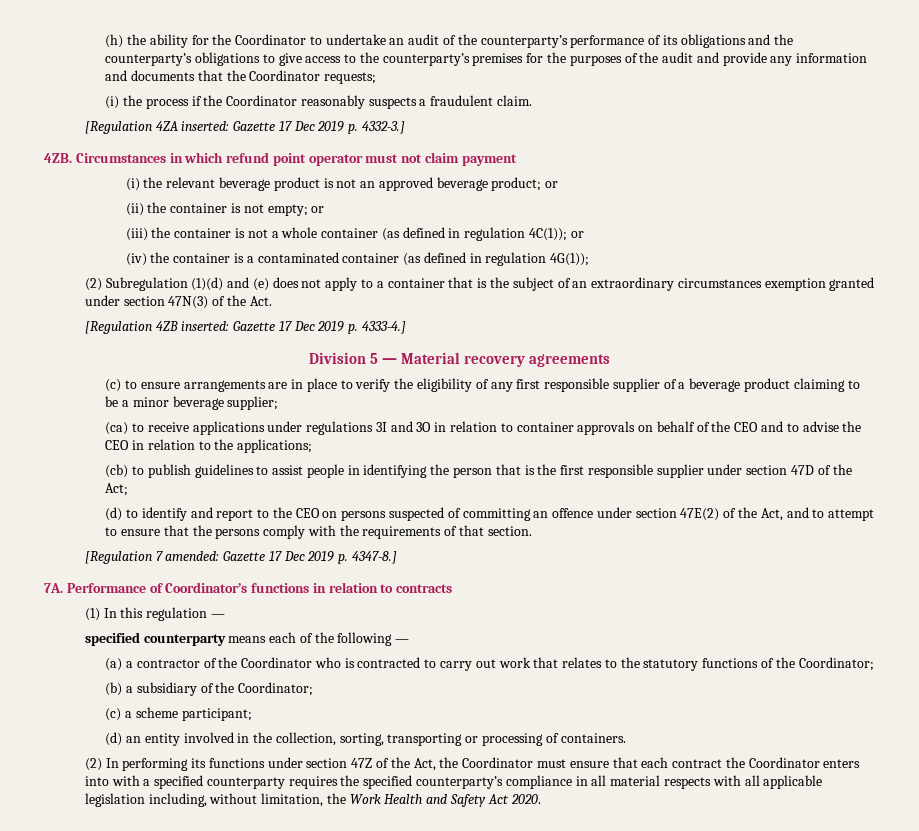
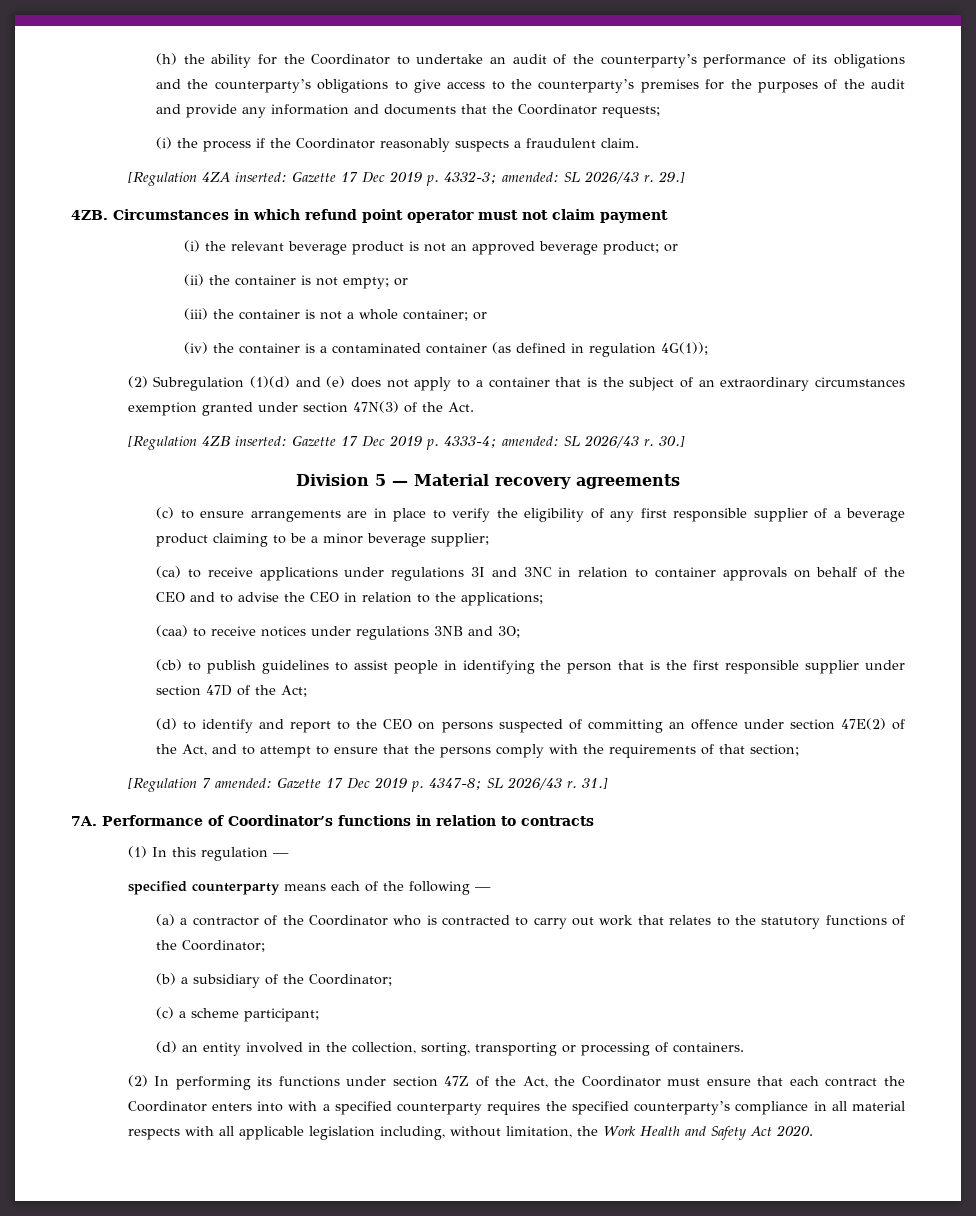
- [Regulation 4ZA inserted: Gazette 17 Dec 2019 p. 4332-3.]
+ [Regulation 4ZA inserted: Gazette 17 Dec 2019 p. 4332-3; amended: SL 2026/43 r. 29.]
- (iii) the container is not a whole container (as defined in regulation 4C(1)); or
+ (iii) the container is not a whole container; or
- [Regulation 4ZB inserted: Gazette 17 Dec 2019 p. 4333-4.]
+ [Regulation 4ZB inserted: Gazette 17 Dec 2019 p. 4333-4; amended: SL 2026/43 r. 30.]
- (ca) to receive applications under regulations 3I and 3O in relation to container approvals on behalf of the CEO and to advise the CEO in relation to the applications;
+ (ca) to receive applications under regulations 3I and 3NC in relation to container approvals on behalf of the CEO and to advise the CEO in relation to the applications;
+ (caa) to receive notices under regulations 3NB and 3O;
- (d) to identify and report to the CEO on persons suspected of committing an offence under section 47E(2) of the Act, and to attempt to ensure that the persons comply with the requirements of that section.
+ (d) to identify and report to the CEO on persons suspected of committing an offence under section 47E(2) of the Act, and to attempt to ensure that the persons comply with the requirements of that section;
- [Regulation 7 amended: Gazette 17 Dec 2019 p. 4347-8.]
+ [Regulation 7 amended: Gazette 17 Dec 2019 p. 4347-8; SL 2026/43 r. 31.]

